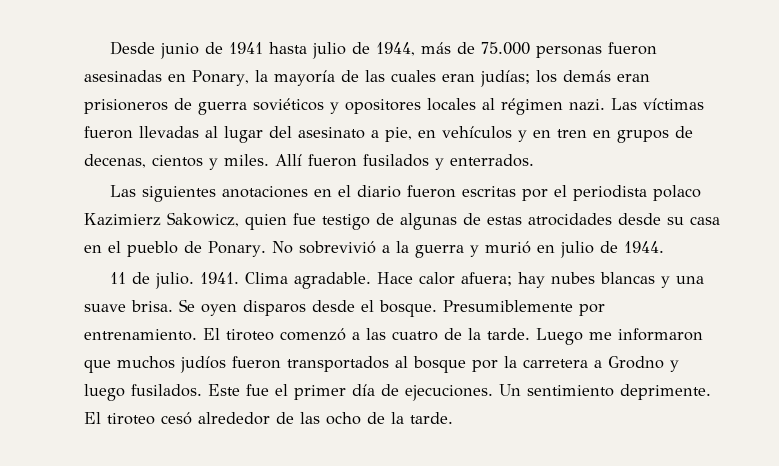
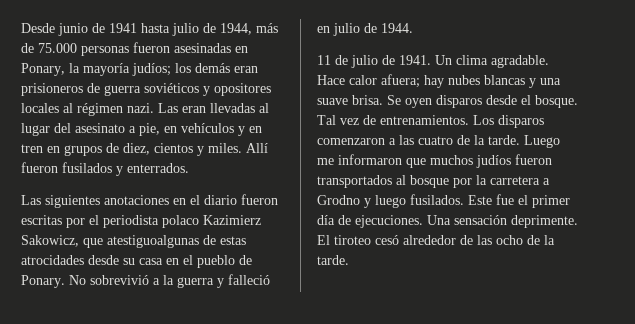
- Desde junio de 1941 hasta julio de 1944, más de 75.000 personas fueron asesinadas en Ponary, la mayoría de las cuales eran judías; los demás eran prisioneros de guerra soviéticos y opositores locales al régimen nazi.
+ Desde junio de 1941 hasta julio de 1944, más de 75.000 personas fueron asesinadas en Ponary, la mayoría judíos; los demás eran prisioneros de guerra soviéticos y opositores locales al régimen nazi.
- Las víctimas fueron llevadas al lugar del asesinato a pie, en vehículos y en tren en grupos de decenas, cientos y miles.
+ Las eran llevadas al lugar del asesinato a pie, en vehículos y en tren en grupos de diez, cientos y miles.
- Las siguientes anotaciones en el diario fueron escritas por el periodista polaco Kazimierz Sakowicz, quien fue testigo de algunas de estas atrocidades desde su casa en el pueblo de Ponary.
+ Las siguientes anotaciones en el diario fueron escritas por el periodista polaco Kazimierz Sakowicz, que atestiguoalgunas de estas atrocidades desde su casa en el pueblo de Ponary.
- No sobrevivió a la guerra y murió en julio de 1944.
+ No sobrevivió a la guerra y falleció en julio de 1944.
- 11 de julio. 1941. Clima agradable.
+ 11 de julio de 1941. Un clima agradable.
- Presumiblemente por entrenamiento. El tiroteo comenzó a las cuatro de la tarde.
+ Tal vez de entrenamientos. Los disparos comenzaron a las cuatro de la tarde.
- Un sentimiento deprimente.
+ Una sensación deprimente.

